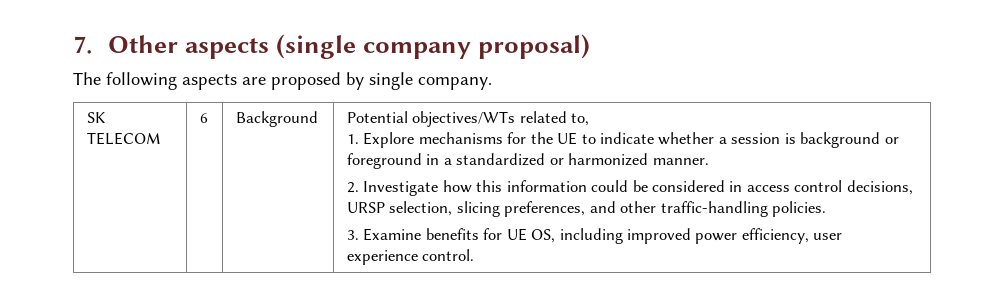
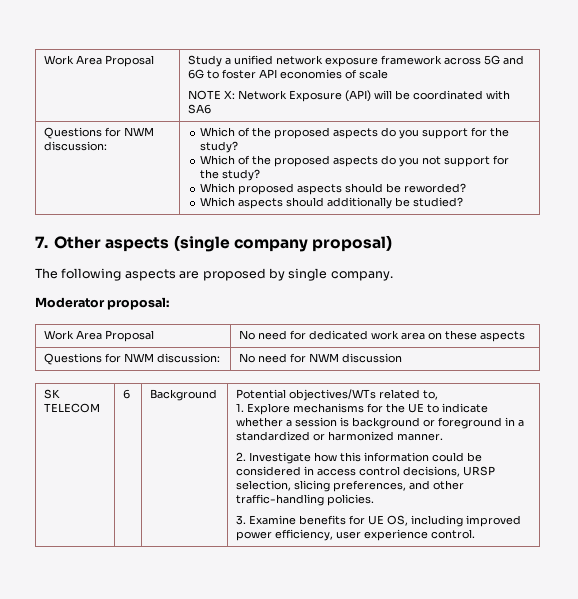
+ Work Area Proposal | Study a unified network exposure framework across 5G and 6G to foster API economies of scale
+ NOTE X: Network Exposure (API) will be coordinated with SA6
+ Questions for NWM discussion: | Which of the proposed aspects do you support for the study?
+ Which of the proposed aspects do you not support for the study?
+ Which proposed aspects should be reworded?
+ Which aspects should additionally be studied?
+ Moderator proposal:
+ Work Area Proposal | No need for dedicated work area on these aspects
+ Questions for NWM discussion: | No need for NWM discussion

